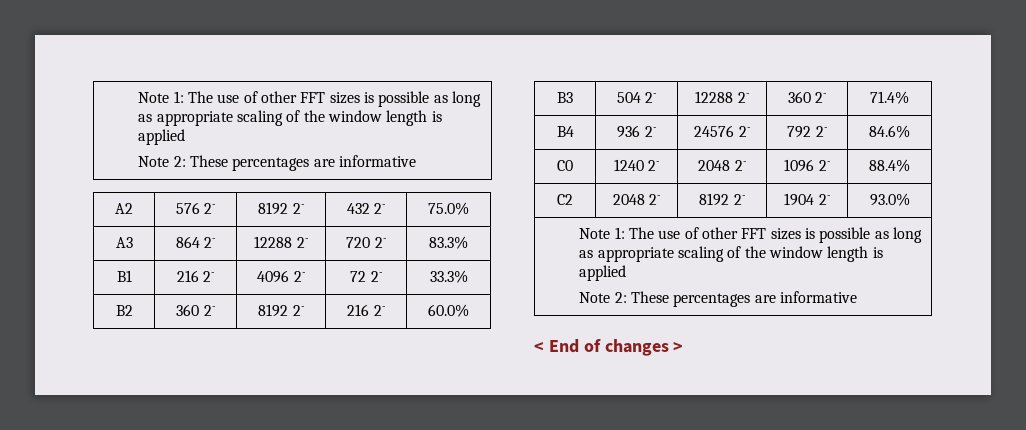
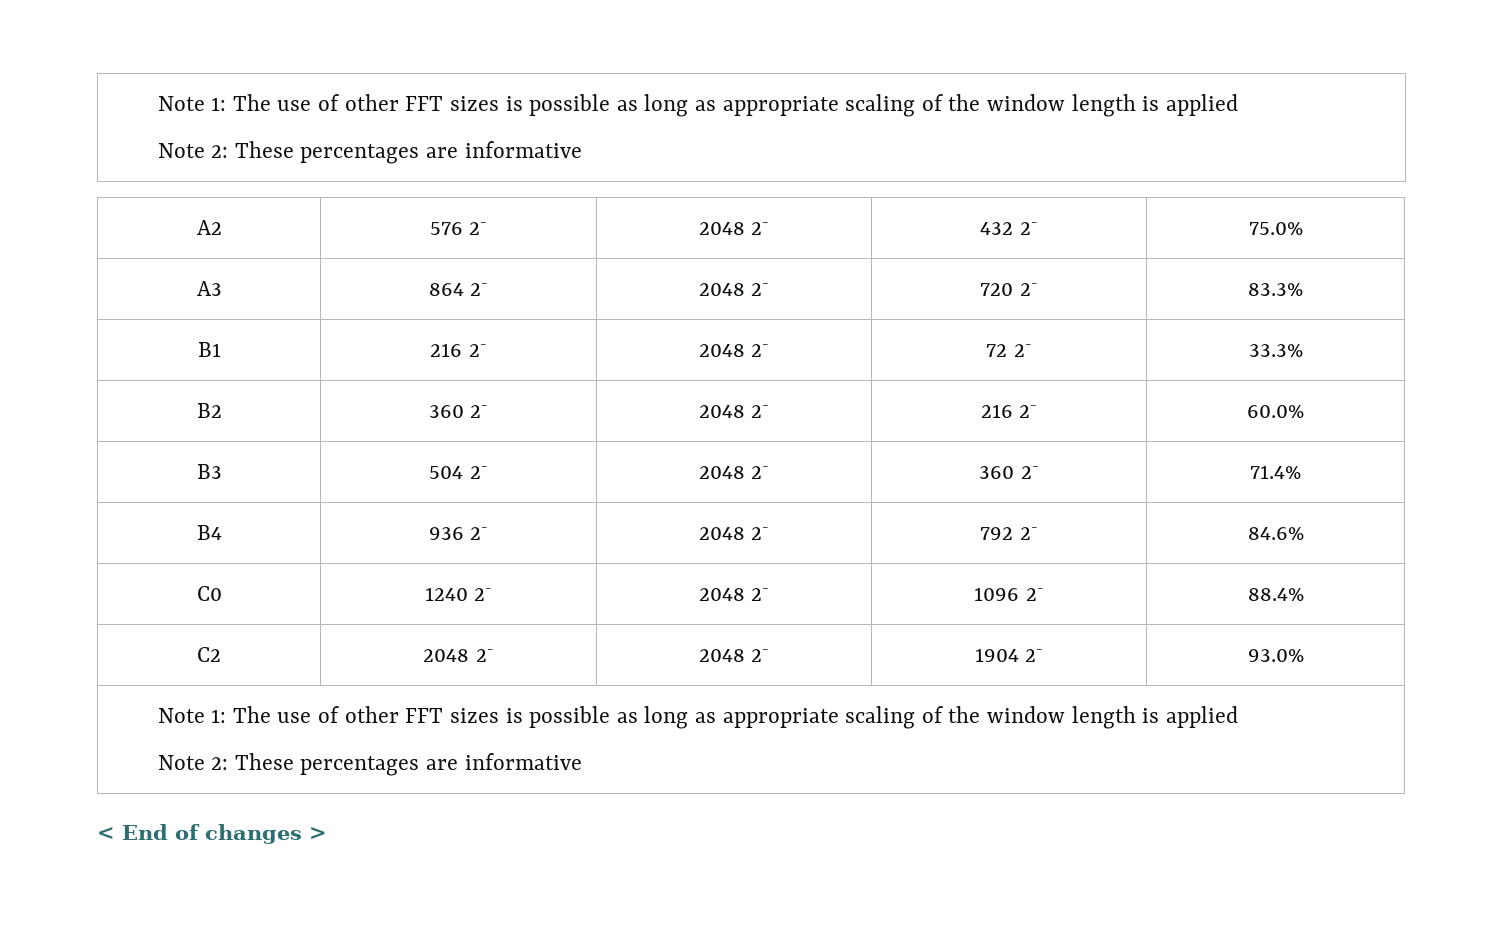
- A2 | 576 2- | 8192 2- | 432 2- | 75.0%
+ A2 | 576 2- | 2048 2- | 432 2- | 75.0%
- A3 | 864 2- | 12288 2- | 720 2- | 83.3%
+ A3 | 864 2- | 2048 2- | 720 2- | 83.3%
- B1 | 216 2- | 4096 2- | 72 2- | 33.3%
+ B1 | 216 2- | 2048 2- | 72 2- | 33.3%
- B2 | 360 2- | 8192 2- | 216 2- | 60.0%
+ B2 | 360 2- | 2048 2- | 216 2- | 60.0%
- B3 | 504 2- | 12288 2- | 360 2- | 71.4%
+ B3 | 504 2- | 2048 2- | 360 2- | 71.4%
- B4 | 936 2- | 24576 2- | 792 2- | 84.6%
+ B4 | 936 2- | 2048 2- | 792 2- | 84.6%
- C2 | 2048 2- | 8192 2- | 1904 2- | 93.0%
+ C2 | 2048 2- | 2048 2- | 1904 2- | 93.0%

